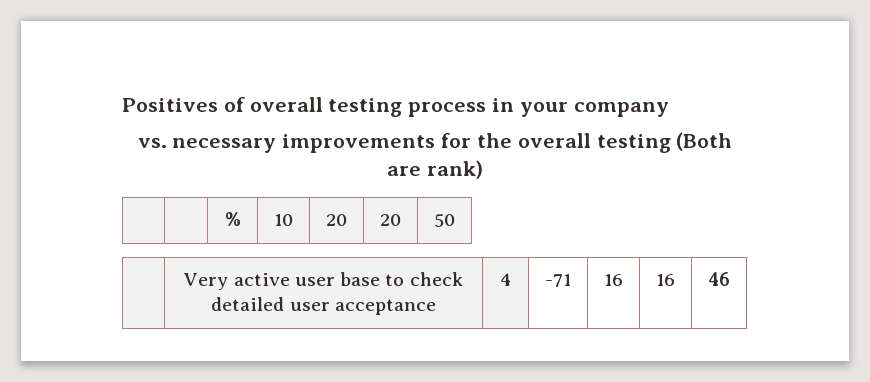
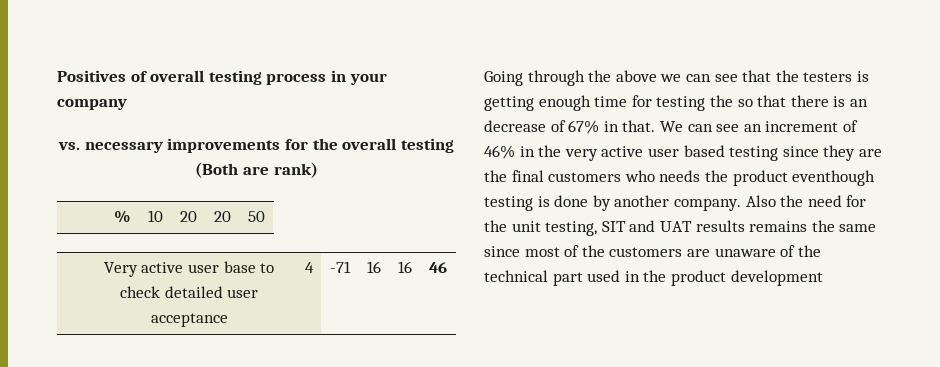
+ Going through the above we can see that the testers is getting enough time for testing the so that there is an decrease of 67% in that. We can see an increment of 46% in the very active user based testing since they are the final customers who needs the product eventhough testing is done by another company. Also the need for the unit testing, SIT and UAT results remains the same since most of the customers are unaware of the technical part used in the product development

